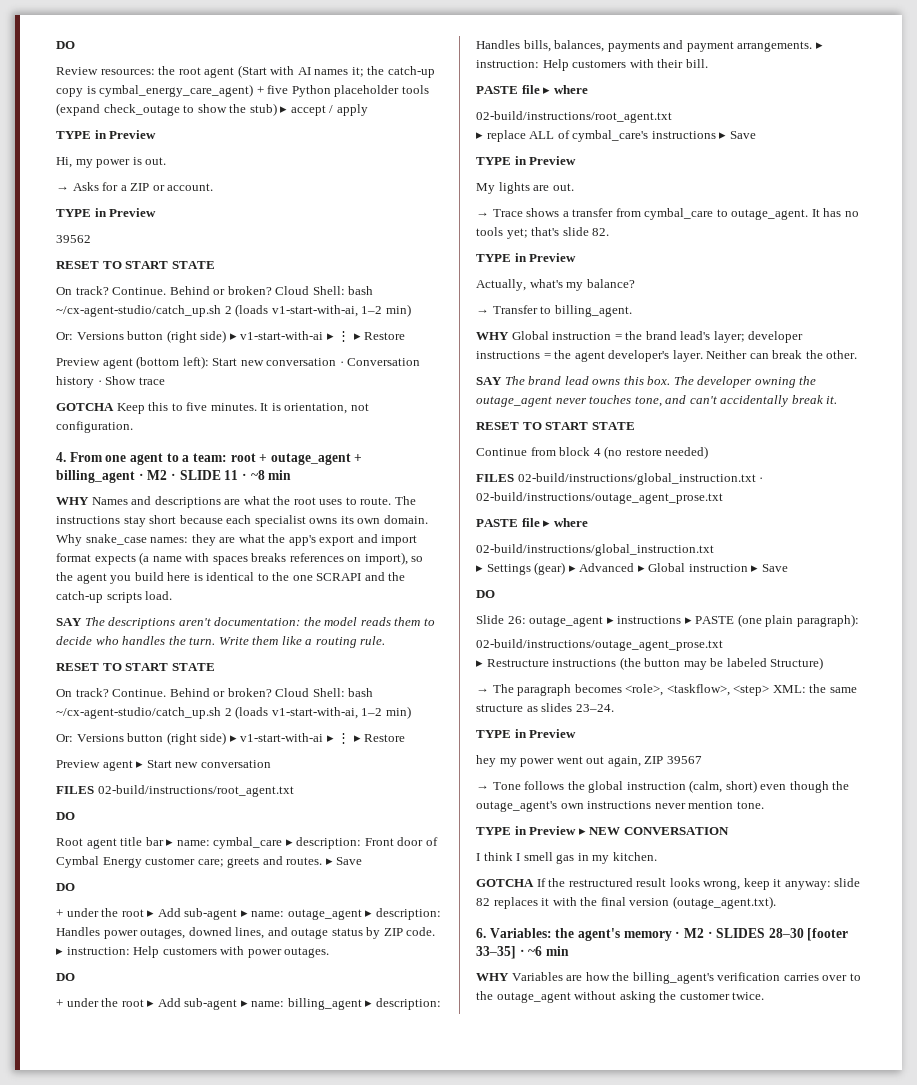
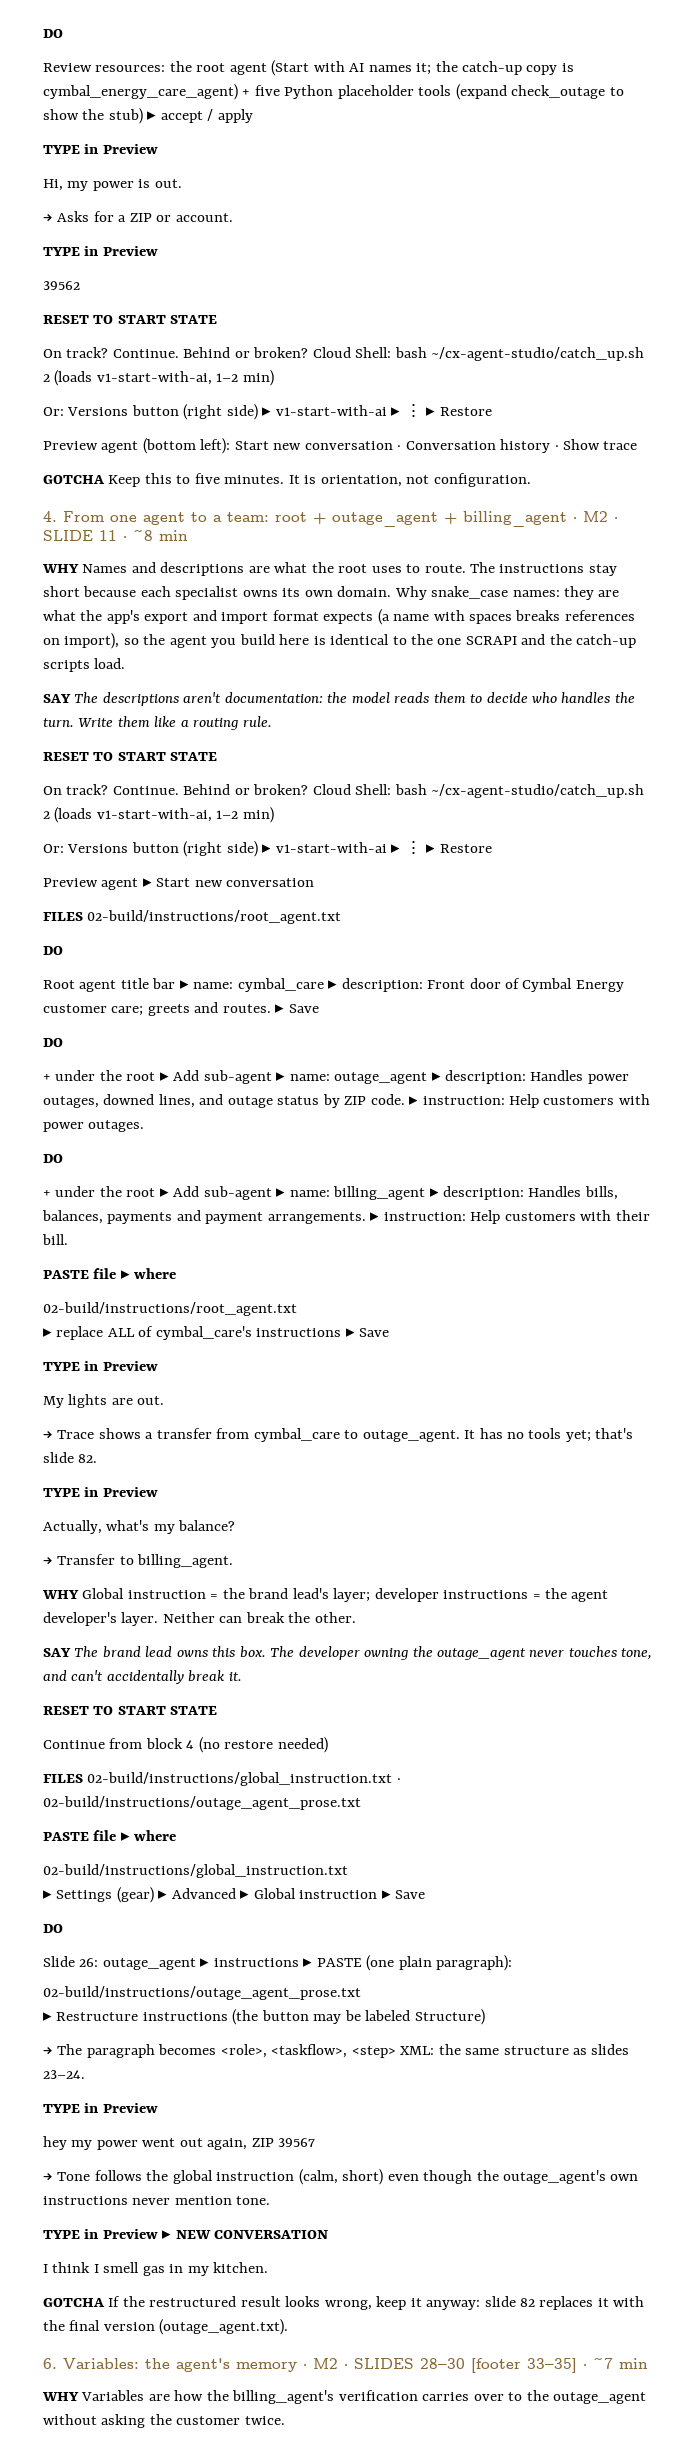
- 6. Variables: the agent's memory · M2 · SLIDES 28–30 [footer 33–35] · ~6 min
+ 6. Variables: the agent's memory · M2 · SLIDES 28–30 [footer 33–35] · ~7 min

